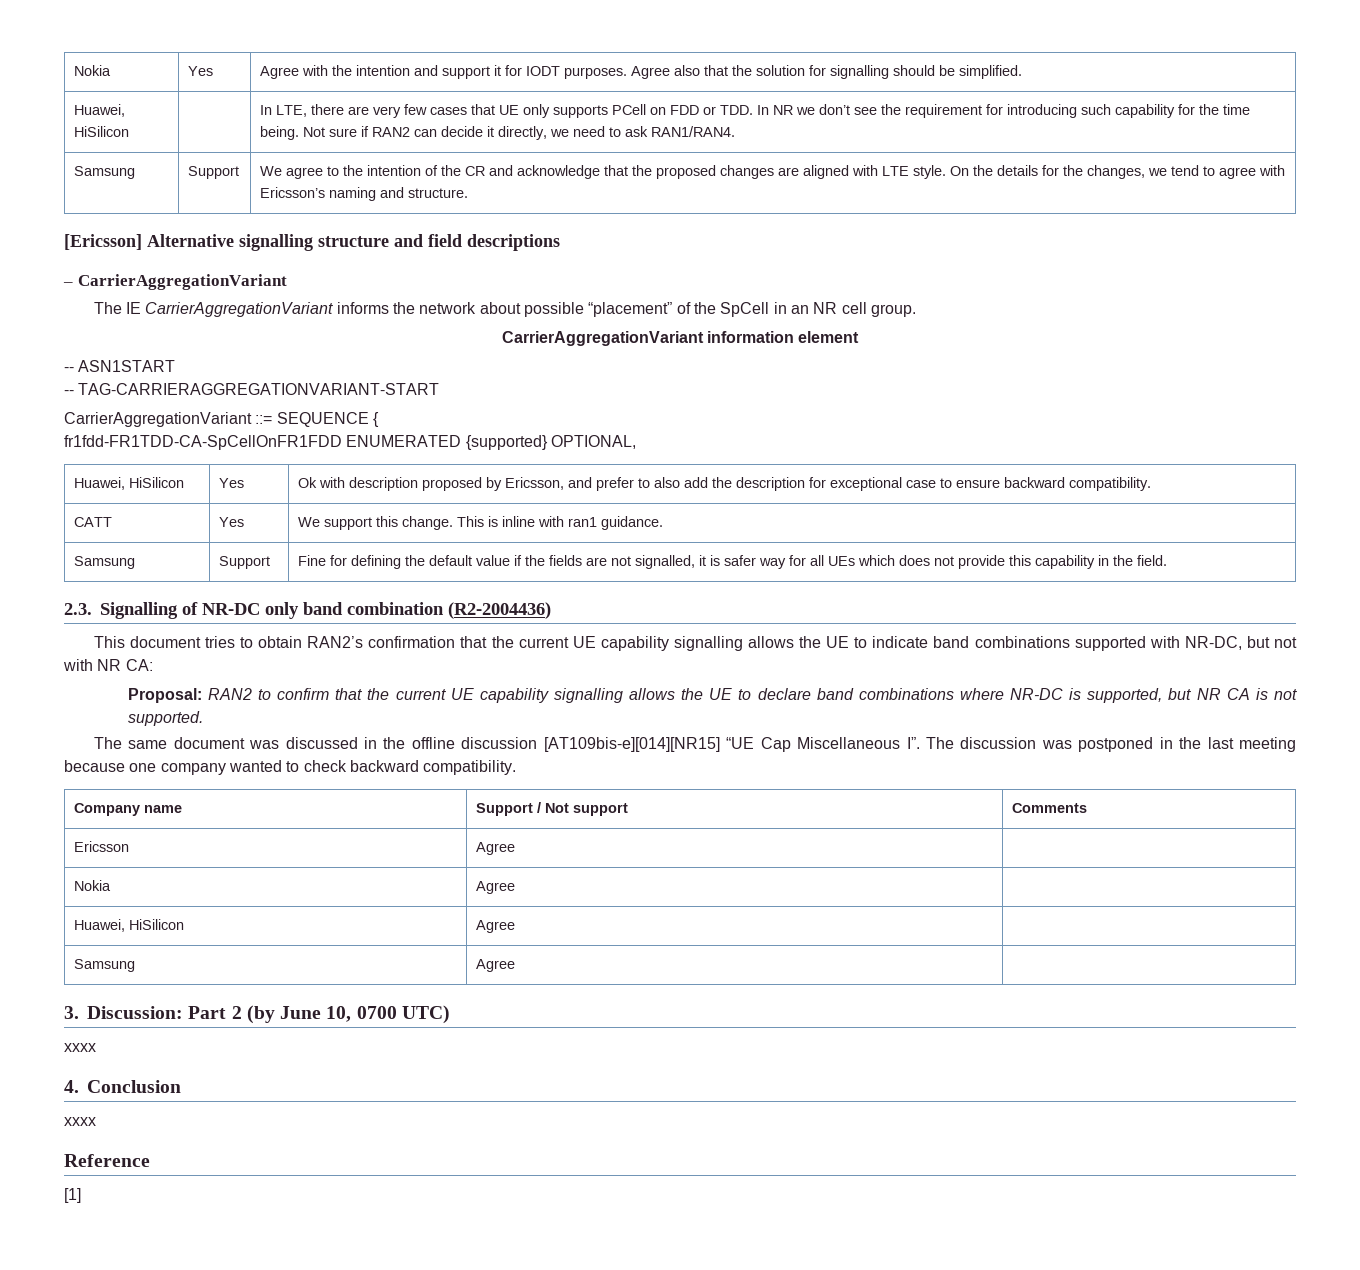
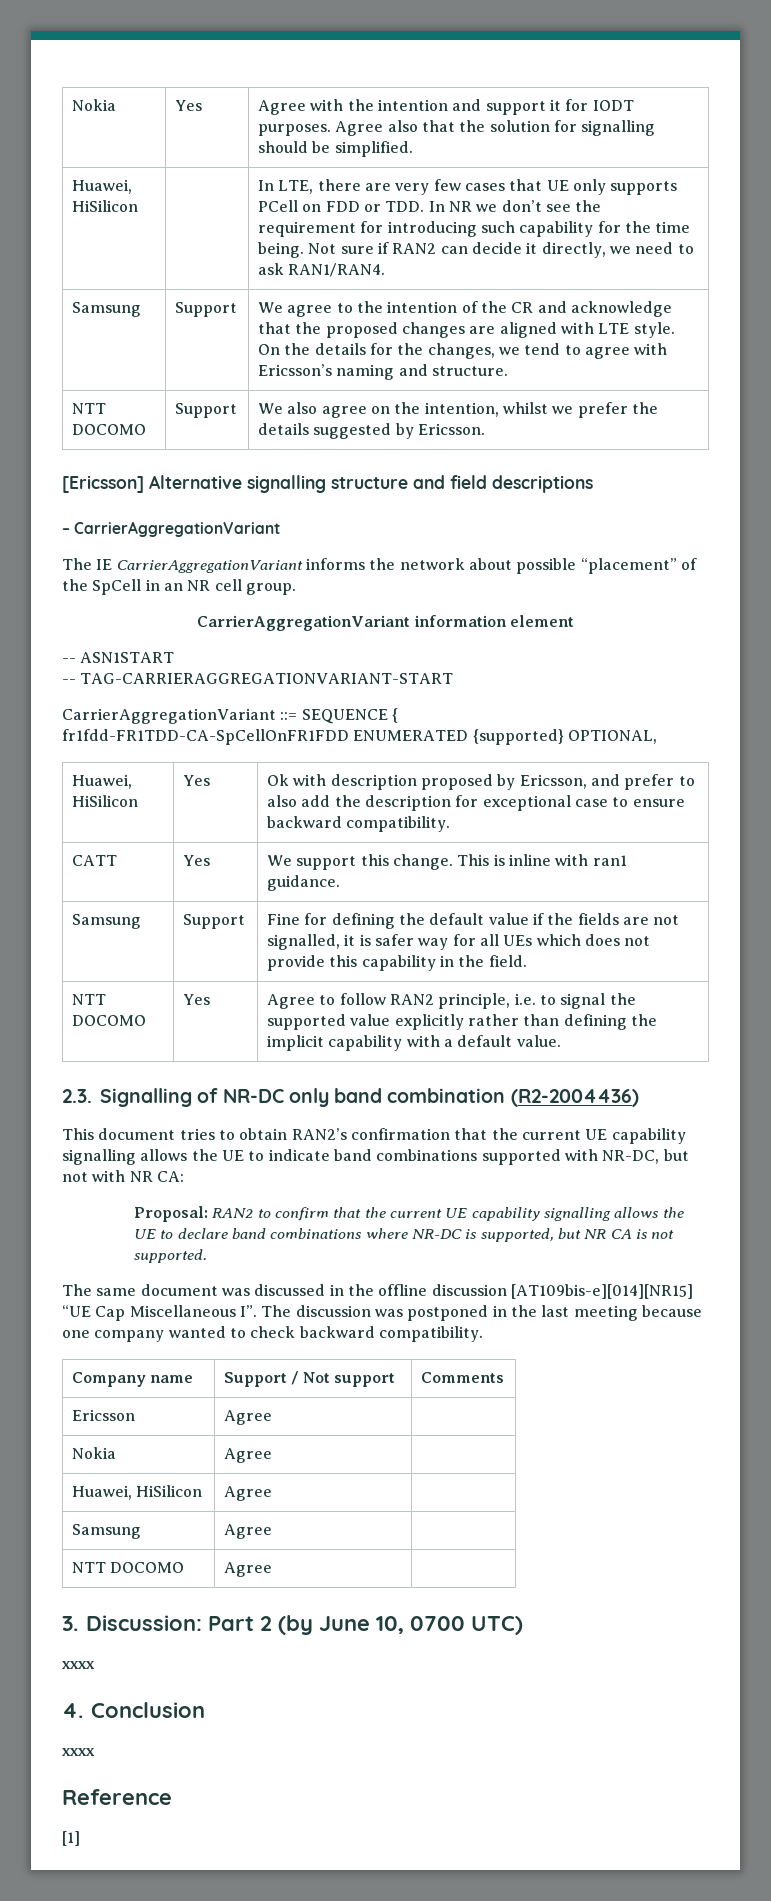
+ NTT DOCOMO | Support | We also agree on the intention, whilst we prefer the details suggested by Ericsson.
+ NTT DOCOMO | Yes | Agree to follow RAN2 principle, i.e. to signal the supported value explicitly rather than defining the implicit capability with a default value.
+ NTT DOCOMO | Agree |

